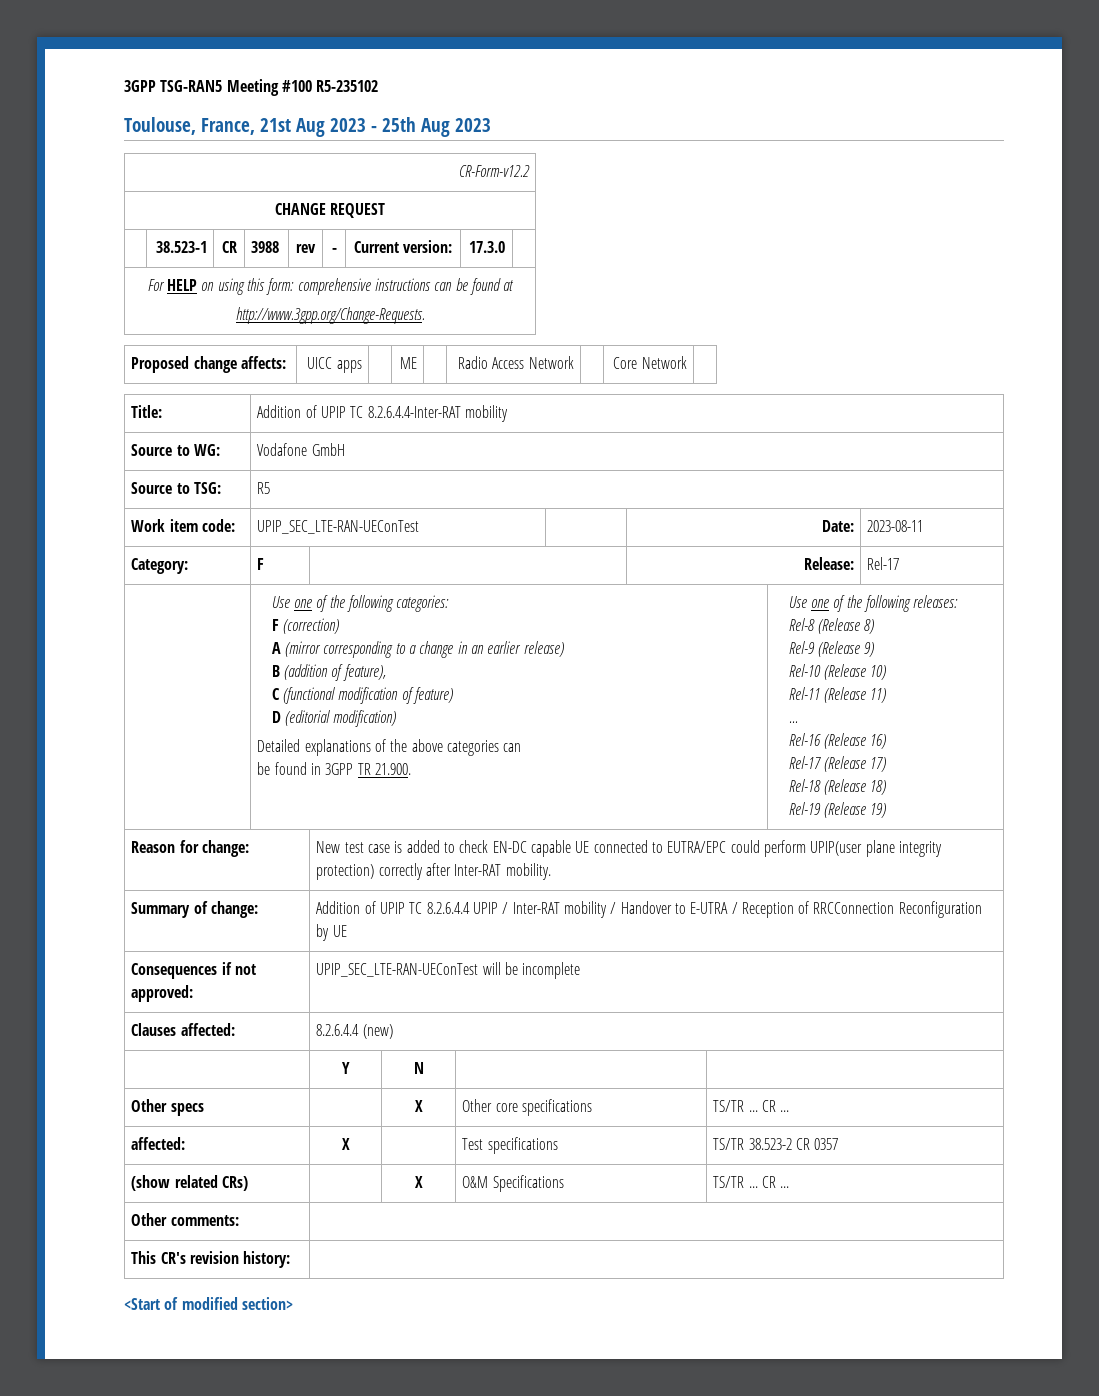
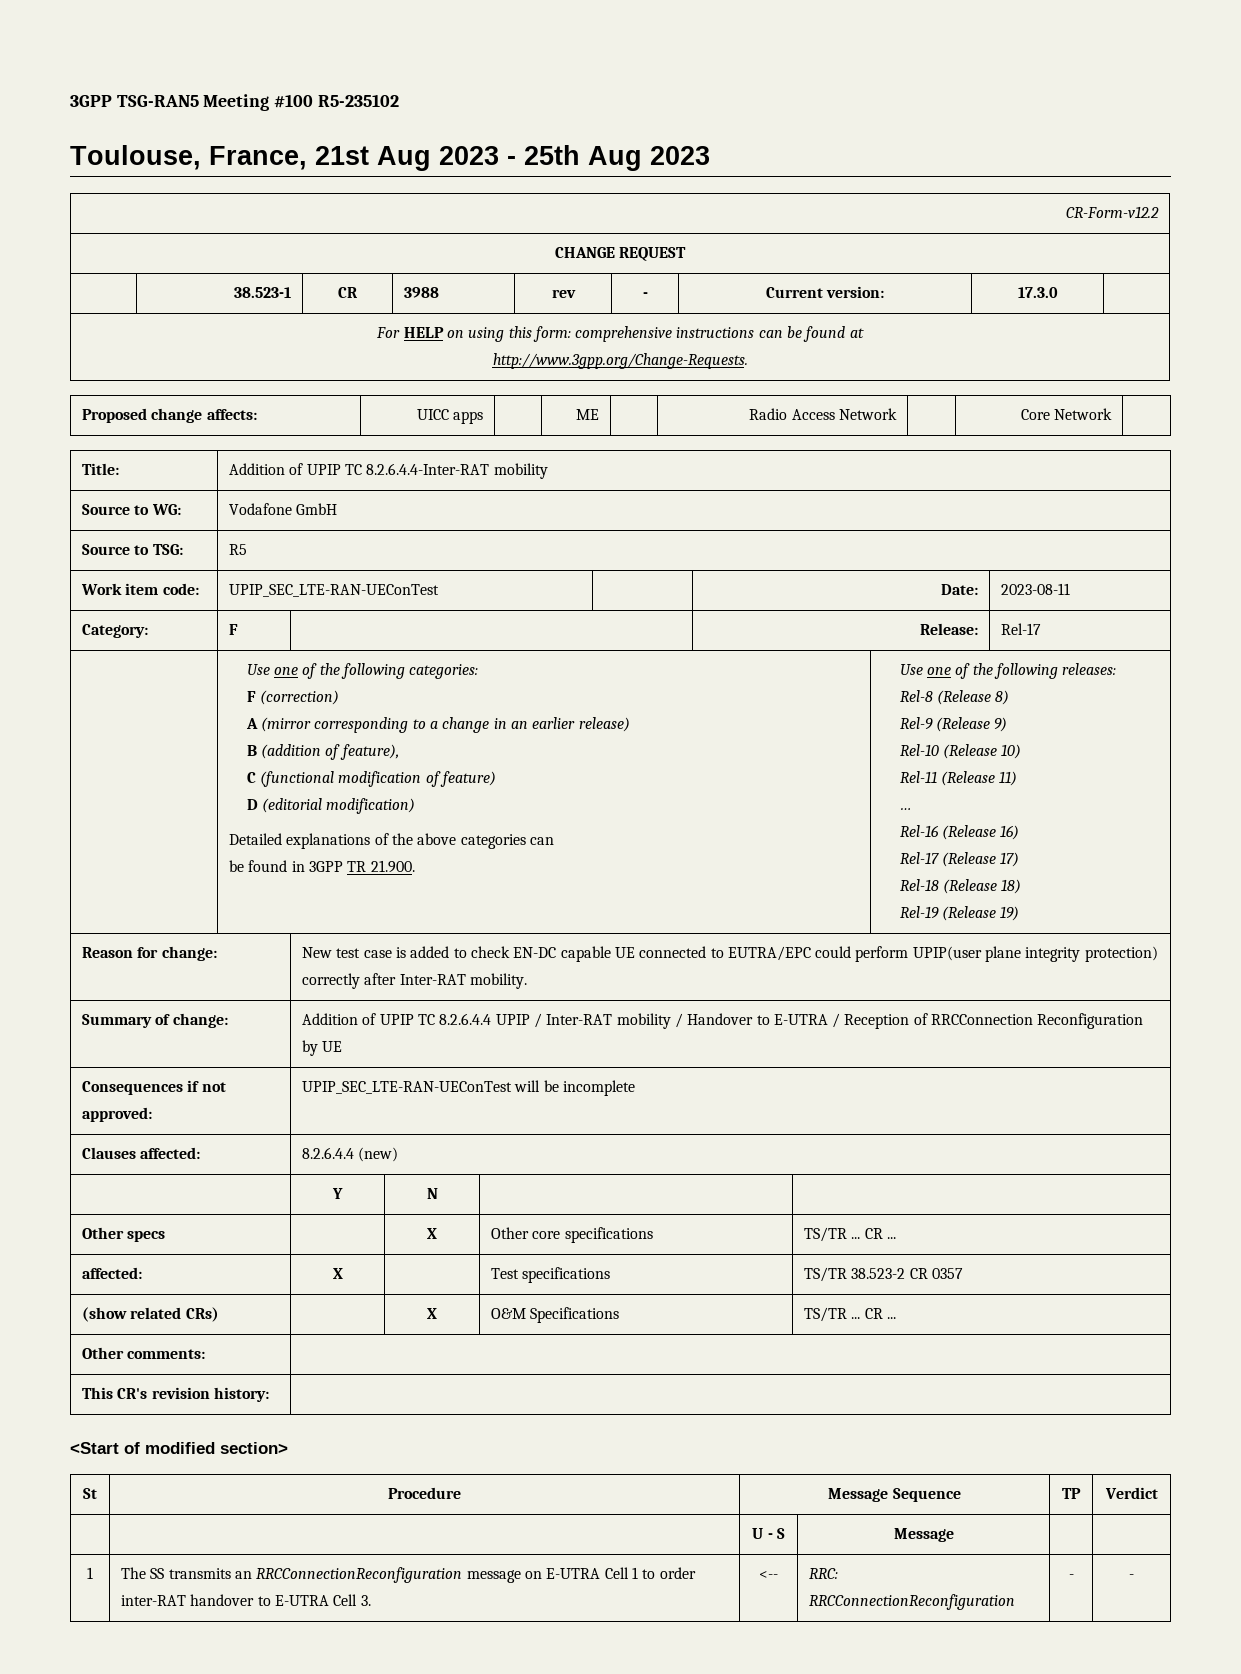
+ St | Procedure | Message Sequence | TP | Verdict
+ | | U - S | Message | |
+ 1 | The SS transmits an RRCConnectionReconfiguration message on E-UTRA Cell 1 to order inter-RAT handover to E-UTRA Cell 3. | <-- | RRC: RRCConnectionReconfiguration | - | -

